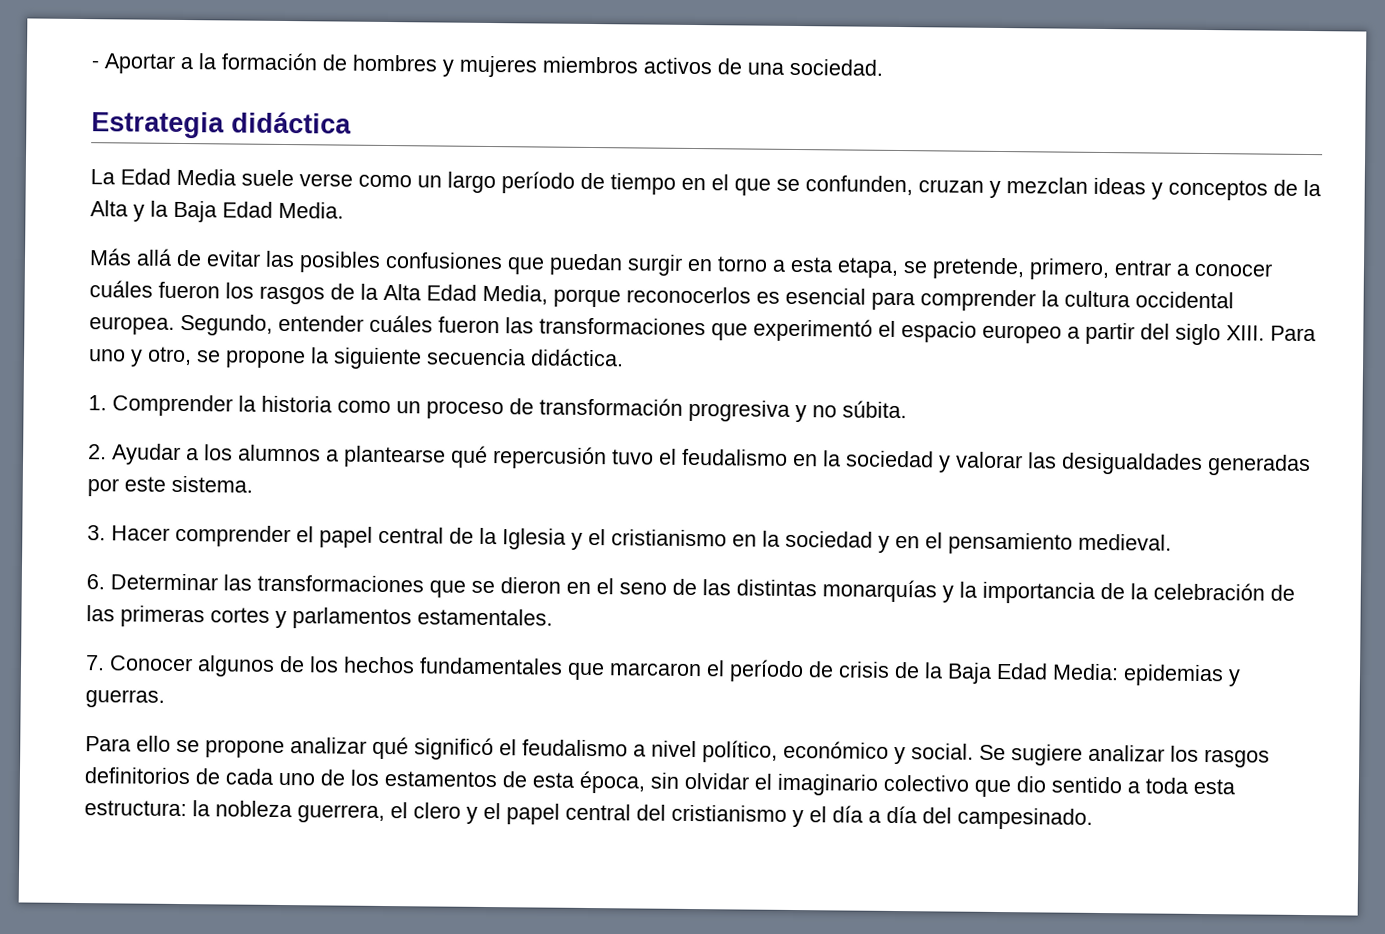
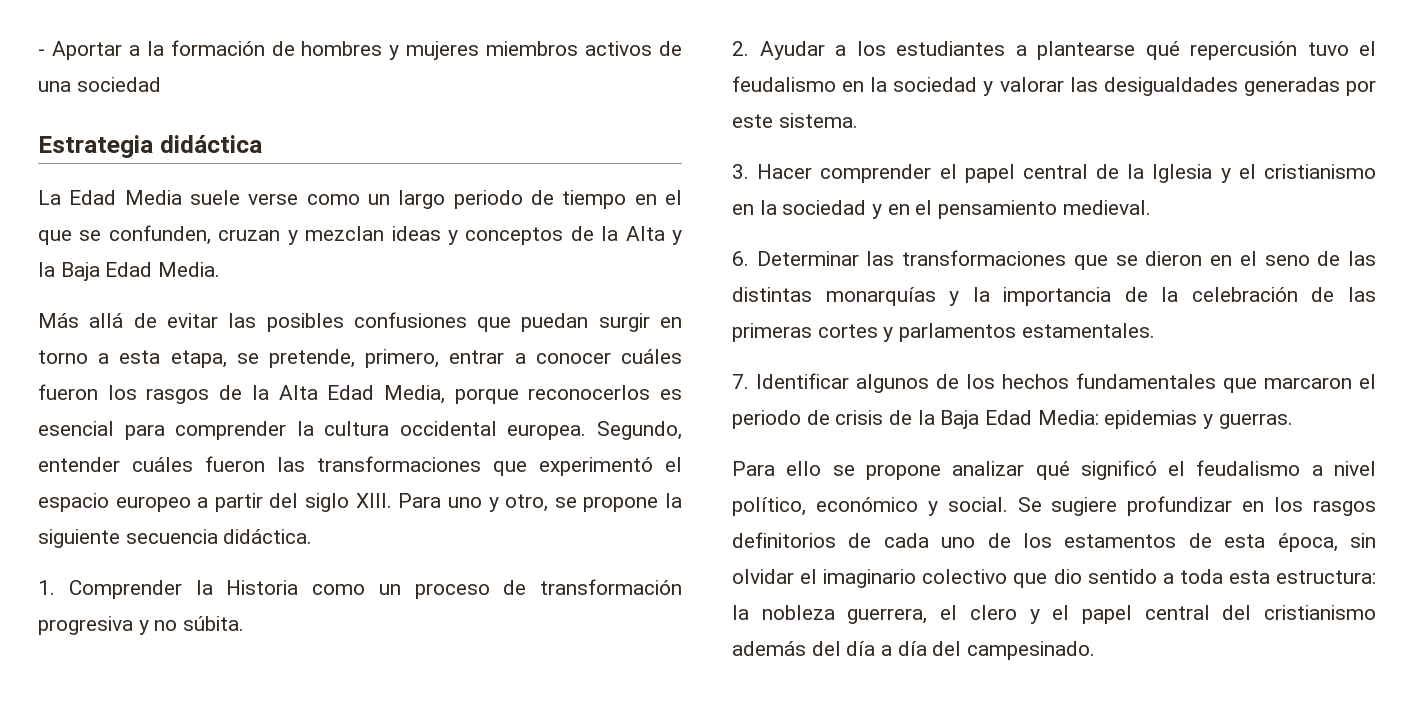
- - Aportar a la formación de hombres y mujeres miembros activos de una sociedad.
+ - Aportar a la formación de hombres y mujeres miembros activos de una sociedad
- La Edad Media suele verse como un largo período de tiempo en el que se confunden, cruzan y mezclan ideas y conceptos de la Alta y la Baja Edad Media.
+ La Edad Media suele verse como un largo periodo de tiempo en el que se confunden, cruzan y mezclan ideas y conceptos de la Alta y la Baja Edad Media.
- 1. Comprender la historia como un proceso de transformación progresiva y no súbita.
+ 1. Comprender la Historia como un proceso de transformación progresiva y no súbita.
- 2. Ayudar a los alumnos a plantearse qué repercusión tuvo el feudalismo en la sociedad y valorar las desigualdades generadas por este sistema.
+ 2. Ayudar a los estudiantes a plantearse qué repercusión tuvo el feudalismo en la sociedad y valorar las desigualdades generadas por este sistema.
- 7. Conocer algunos de los hechos fundamentales que marcaron el período de crisis de la Baja Edad Media: epidemias y guerras.
+ 7. Identificar algunos de los hechos fundamentales que marcaron el periodo de crisis de la Baja Edad Media: epidemias y guerras.
- Se sugiere analizar los rasgos definitorios de cada uno de los estamentos de esta época, sin olvidar el imaginario colectivo que dio sentido a toda esta estructura: la nobleza guerrera, el clero y el papel central del cristianismo y el día a día del campesinado.
+ Se sugiere profundizar en los rasgos definitorios de cada uno de los estamentos de esta época, sin olvidar el imaginario colectivo que dio sentido a toda esta estructura: la nobleza guerrera, el clero y el papel central del cristianismo además del día a día del campesinado.

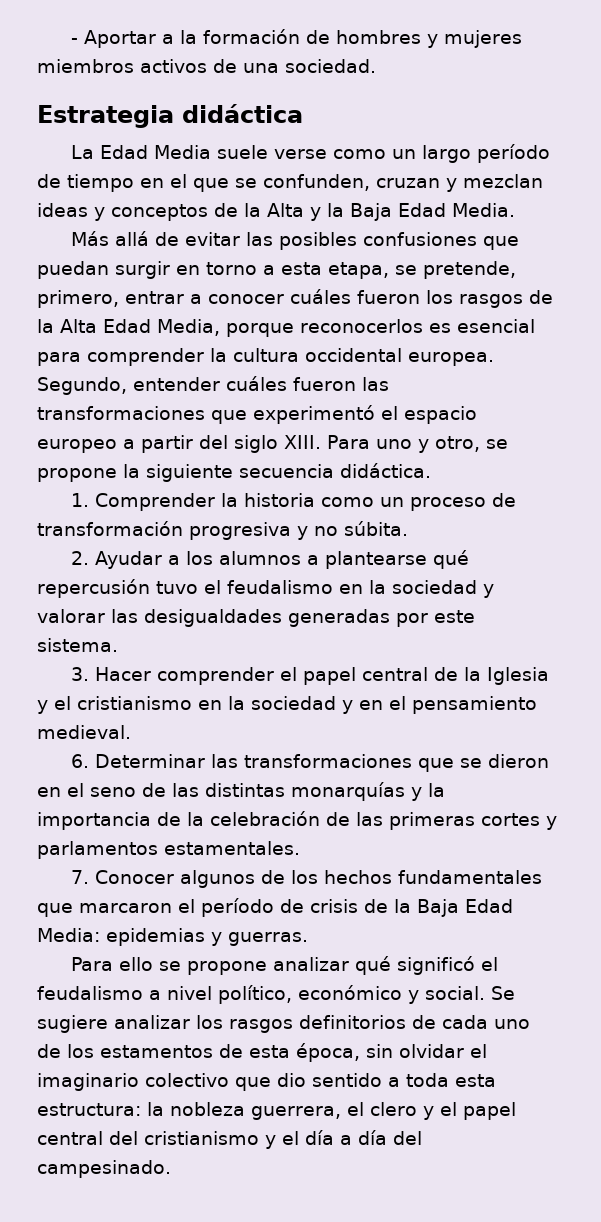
- - Aportar a la formación de hombres y mujeres miembros activos de una sociedad
+ - Aportar a la formación de hombres y mujeres miembros activos de una sociedad.
- La Edad Media suele verse como un largo periodo de tiempo en el que se confunden, cruzan y mezclan ideas y conceptos de la Alta y la Baja Edad Media.
+ La Edad Media suele verse como un largo período de tiempo en el que se confunden, cruzan y mezclan ideas y conceptos de la Alta y la Baja Edad Media.
- 1. Comprender la Historia como un proceso de transformación progresiva y no súbita.
+ 1. Comprender la historia como un proceso de transformación progresiva y no súbita.
- 2. Ayudar a los estudiantes a plantearse qué repercusión tuvo el feudalismo en la sociedad y valorar las desigualdades generadas por este sistema.
+ 2. Ayudar a los alumnos a plantearse qué repercusión tuvo el feudalismo en la sociedad y valorar las desigualdades generadas por este sistema.
- 7. Identificar algunos de los hechos fundamentales que marcaron el periodo de crisis de la Baja Edad Media: epidemias y guerras.
+ 7. Conocer algunos de los hechos fundamentales que marcaron el período de crisis de la Baja Edad Media: epidemias y guerras.
- Se sugiere profundizar en los rasgos definitorios de cada uno de los estamentos de esta época, sin olvidar el imaginario colectivo que dio sentido a toda esta estructura: la nobleza guerrera, el clero y el papel central del cristianismo además del día a día del campesinado.
+ Se sugiere analizar los rasgos definitorios de cada uno de los estamentos de esta época, sin olvidar el imaginario colectivo que dio sentido a toda esta estructura: la nobleza guerrera, el clero y el papel central del cristianismo y el día a día del campesinado.

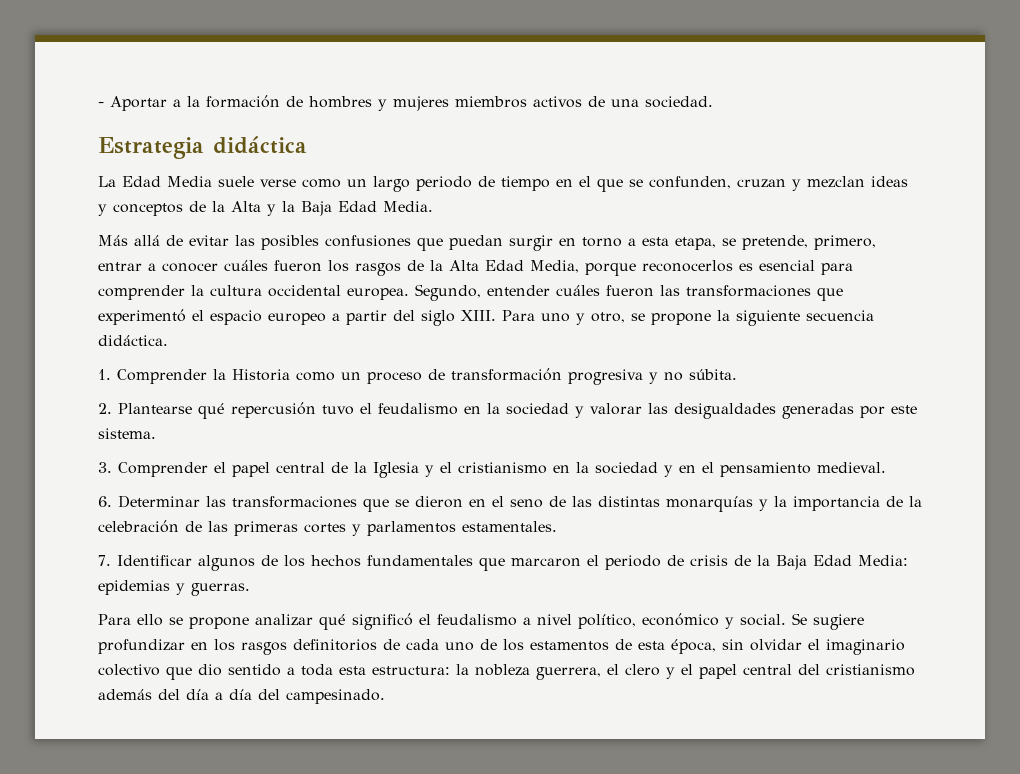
- La Edad Media suele verse como un largo período de tiempo en el que se confunden, cruzan y mezclan ideas y conceptos de la Alta y la Baja Edad Media.
+ La Edad Media suele verse como un largo periodo de tiempo en el que se confunden, cruzan y mezclan ideas y conceptos de la Alta y la Baja Edad Media.
- 1. Comprender la historia como un proceso de transformación progresiva y no súbita.
+ 1. Comprender la Historia como un proceso de transformación progresiva y no súbita.
- 2. Ayudar a los alumnos a plantearse qué repercusión tuvo el feudalismo en la sociedad y valorar las desigualdades generadas por este sistema.
+ 2. Plantearse qué repercusión tuvo el feudalismo en la sociedad y valorar las desigualdades generadas por este sistema.
- 3. Hacer comprender el papel central de la Iglesia y el cristianismo en la sociedad y en el pensamiento medieval.
+ 3. Comprender el papel central de la Iglesia y el cristianismo en la sociedad y en el pensamiento medieval.
- 7. Conocer algunos de los hechos fundamentales que marcaron el período de crisis de la Baja Edad Media: epidemias y guerras.
+ 7. Identificar algunos de los hechos fundamentales que marcaron el periodo de crisis de la Baja Edad Media: epidemias y guerras.
- Se sugiere analizar los rasgos definitorios de cada uno de los estamentos de esta época, sin olvidar el imaginario colectivo que dio sentido a toda esta estructura: la nobleza guerrera, el clero y el papel central del cristianismo y el día a día del campesinado.
+ Se sugiere profundizar en los rasgos definitorios de cada uno de los estamentos de esta época, sin olvidar el imaginario colectivo que dio sentido a toda esta estructura: la nobleza guerrera, el clero y el papel central del cristianismo además del día a día del campesinado.

